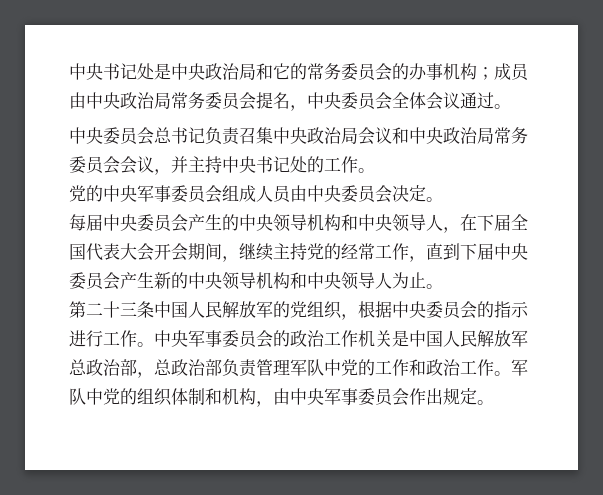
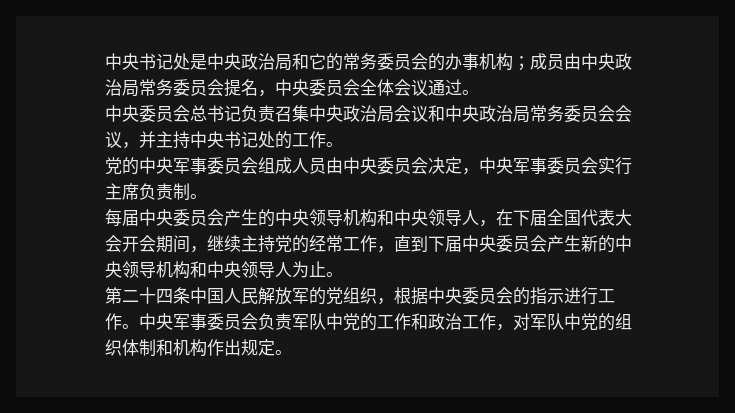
- 党的中央军事委员会组成人员由中央委员会决定。
+ 党的中央军事委员会组成人员由中央委员会决定，中央军事委员会实行主席负责制。
- 第二十三条中国人民解放军的党组织，根据中央委员会的指示进行工作。
+ 第二十四条中国人民解放军的党组织，根据中央委员会的指示进行工作。
- 中央军事委员会的政治工作机关是中国人民解放军总政治部，总政治部负责管理军队中党的工作和政治工作。军队中党的组织体制和机构，由中央军事委员会作出规定。
+ 中央军事委员会负责军队中党的工作和政治工作，对军队中党的组织体制和机构作出规定。

